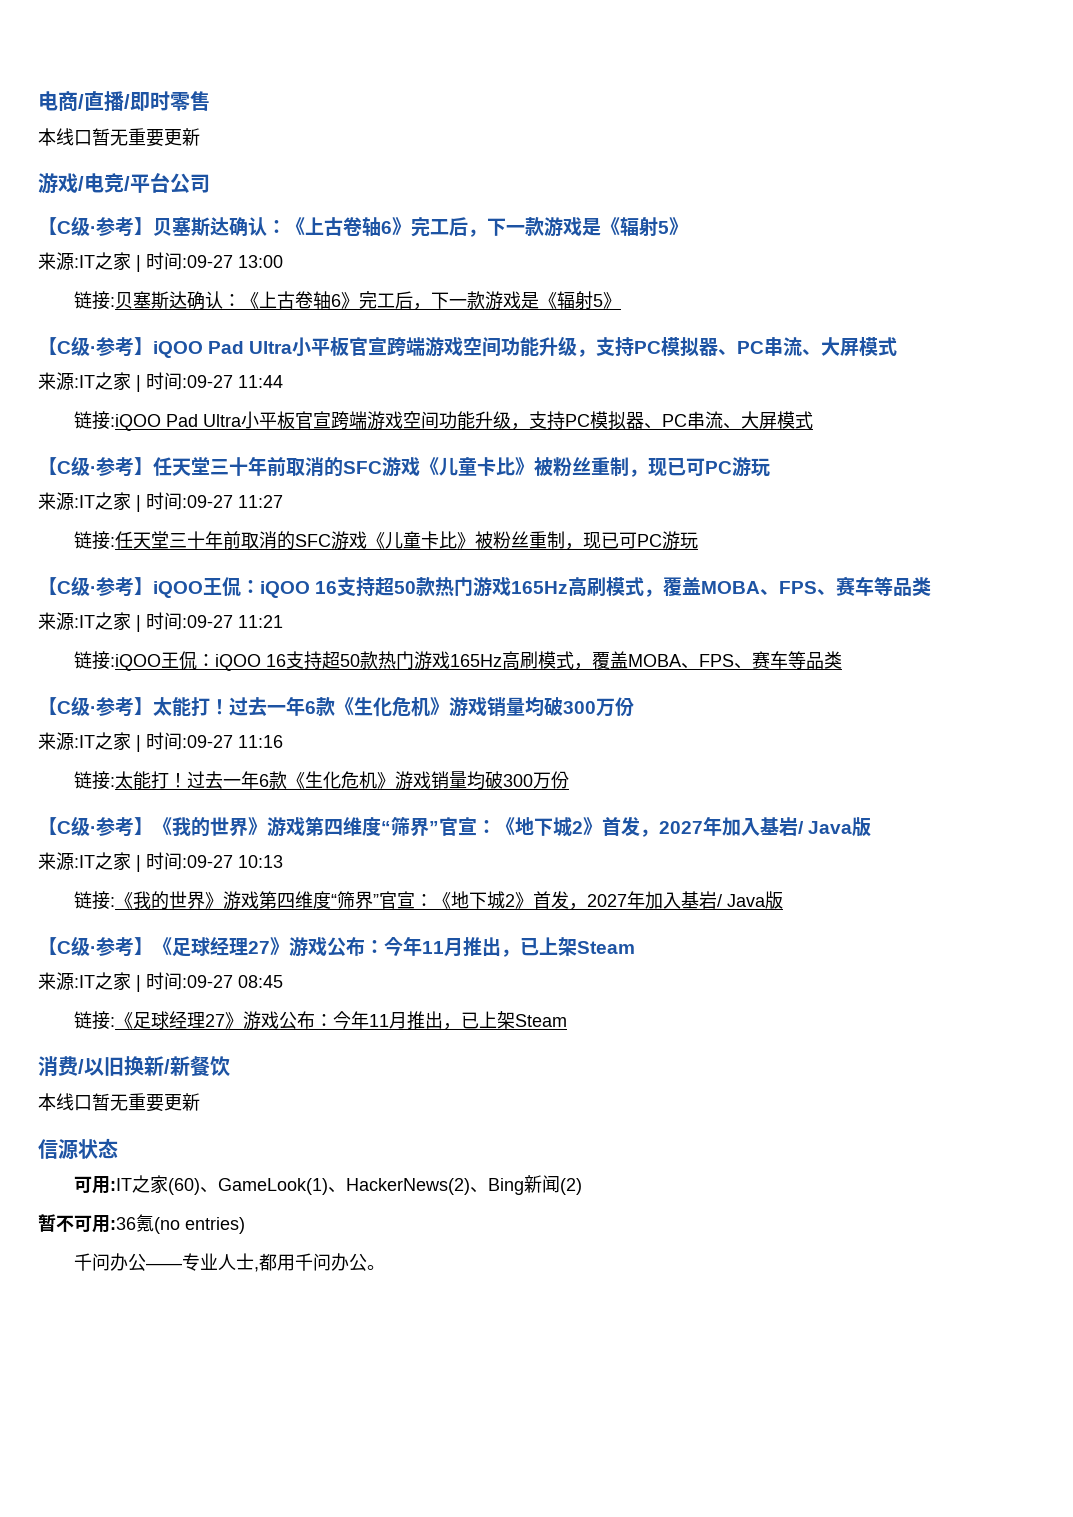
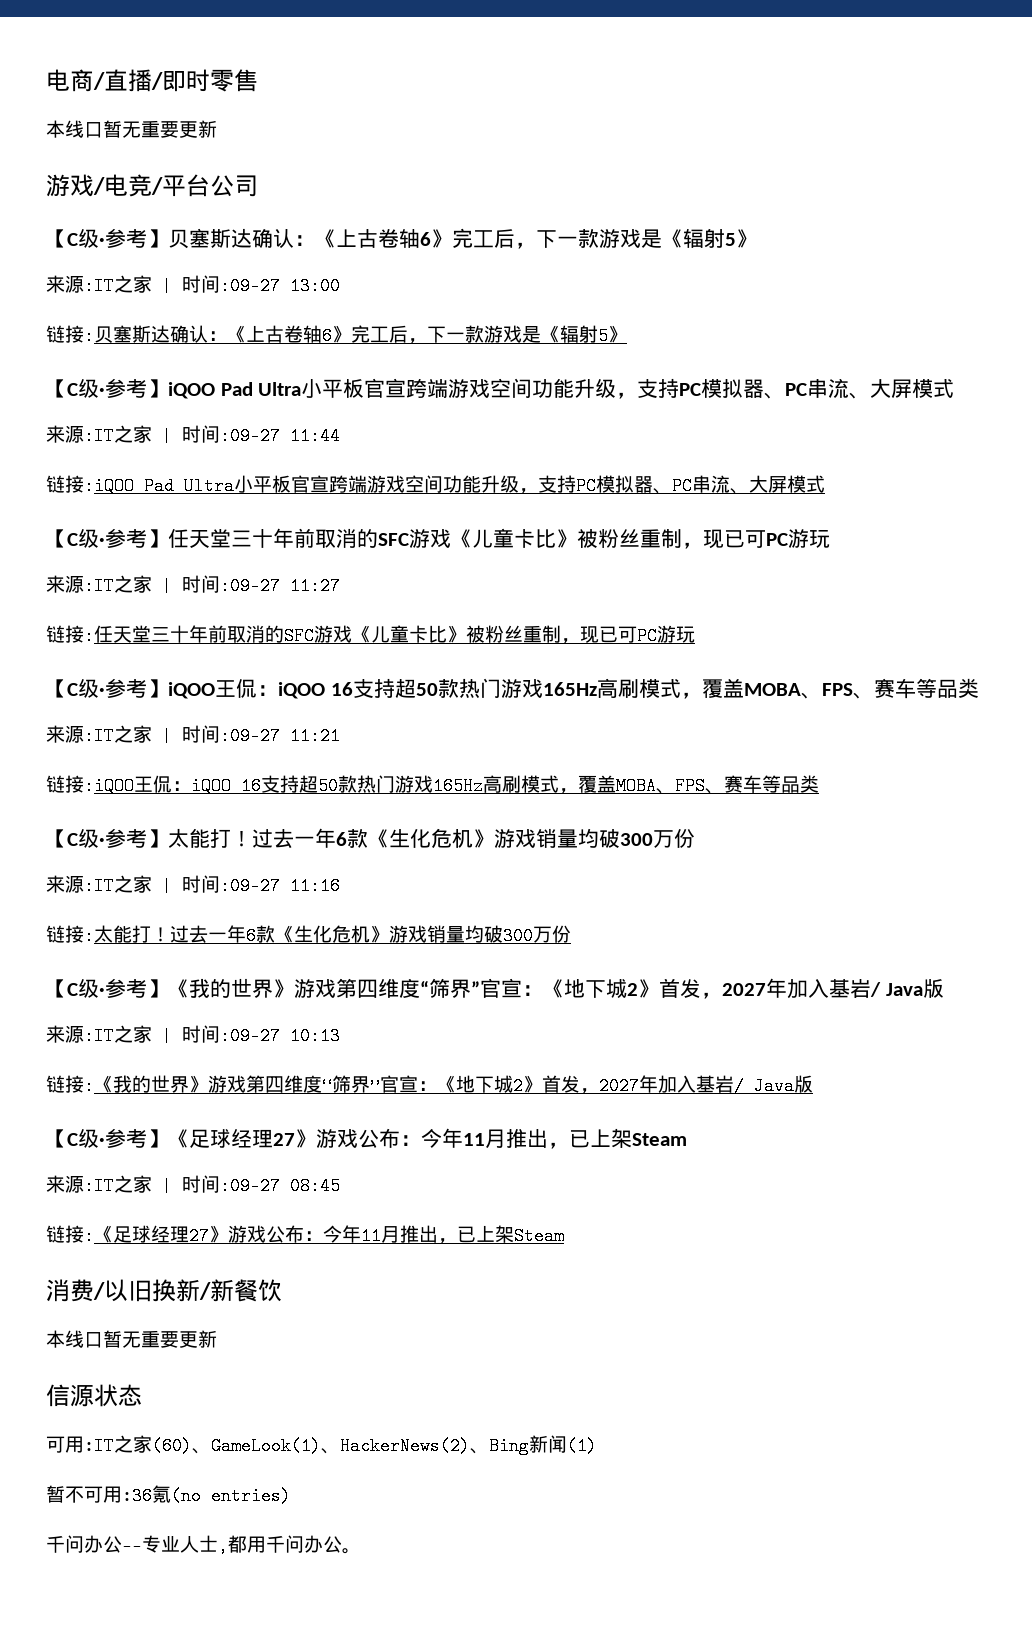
- 可用:IT之家(60)、GameLook(1)、HackerNews(2)、Bing新闻(2)
+ 可用:IT之家(60)、GameLook(1)、HackerNews(2)、Bing新闻(1)

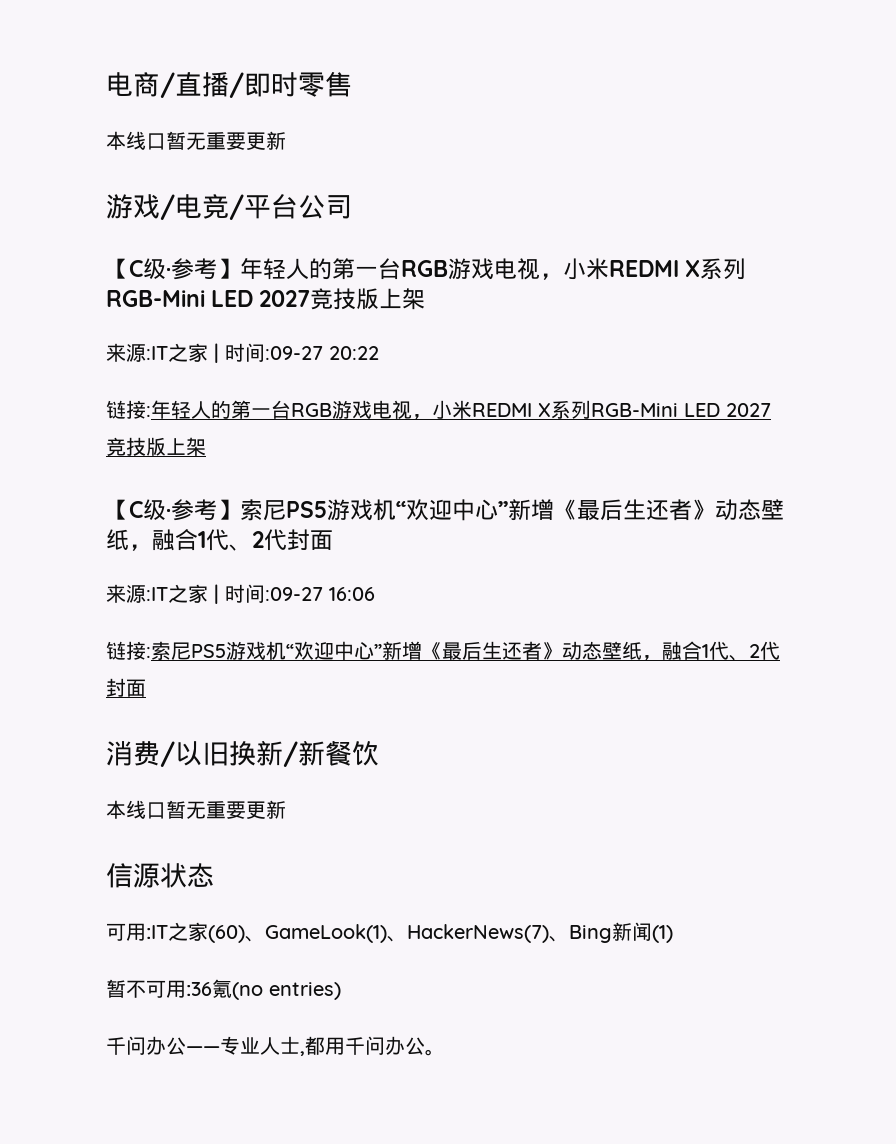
- 【C级·参考】贝塞斯达确认：《上古卷轴6》完工后，下一款游戏是《辐射5》
- 来源:IT之家 | 时间:09-27 13:00
- 链接:贝塞斯达确认：《上古卷轴6》完工后，下一款游戏是《辐射5》
- 【C级·参考】iQOO Pad Ultra小平板官宣跨端游戏空间功能升级，支持PC模拟器、PC串流、大屏模式
- 来源:IT之家 | 时间:09-27 11:44
- 链接:iQOO Pad Ultra小平板官宣跨端游戏空间功能升级，支持PC模拟器、PC串流、大屏模式
- 【C级·参考】任天堂三十年前取消的SFC游戏《儿童卡比》被粉丝重制，现已可PC游玩
- 来源:IT之家 | 时间:09-27 11:27
- 链接:任天堂三十年前取消的SFC游戏《儿童卡比》被粉丝重制，现已可PC游玩
- 【C级·参考】iQOO王侃：iQOO 16支持超50款热门游戏165Hz高刷模式，覆盖MOBA、FPS、赛车等品类
- 来源:IT之家 | 时间:09-27 11:21
- 链接:iQOO王侃：iQOO 16支持超50款热门游戏165Hz高刷模式，覆盖MOBA、FPS、赛车等品类
- 【C级·参考】太能打！过去一年6款《生化危机》游戏销量均破300万份
- 来源:IT之家 | 时间:09-27 11:16
- 链接:太能打！过去一年6款《生化危机》游戏销量均破300万份
- 【C级·参考】《我的世界》游戏第四维度“筛界”官宣：《地下城2》首发，2027年加入基岩/ Java版
- 来源:IT之家 | 时间:09-27 10:13
- 链接:《我的世界》游戏第四维度“筛界”官宣：《地下城2》首发，2027年加入基岩/ Java版
- 【C级·参考】《足球经理27》游戏公布：今年11月推出，已上架Steam
- 来源:IT之家 | 时间:09-27 08:45
- 链接:《足球经理27》游戏公布：今年11月推出，已上架Steam
+ 【C级·参考】年轻人的第一台RGB游戏电视，小米REDMI X系列RGB-Mini LED 2027竞技版上架
+ 来源:IT之家 | 时间:09-27 20:22
+ 链接:年轻人的第一台RGB游戏电视，小米REDMI X系列RGB-Mini LED 2027竞技版上架
+ 【C级·参考】索尼PS5游戏机“欢迎中心”新增《最后生还者》动态壁纸，融合1代、2代封面
+ 来源:IT之家 | 时间:09-27 16:06
+ 链接:索尼PS5游戏机“欢迎中心”新增《最后生还者》动态壁纸，融合1代、2代封面
- 可用:IT之家(60)、GameLook(1)、HackerNews(2)、Bing新闻(1)
+ 可用:IT之家(60)、GameLook(1)、HackerNews(7)、Bing新闻(1)

